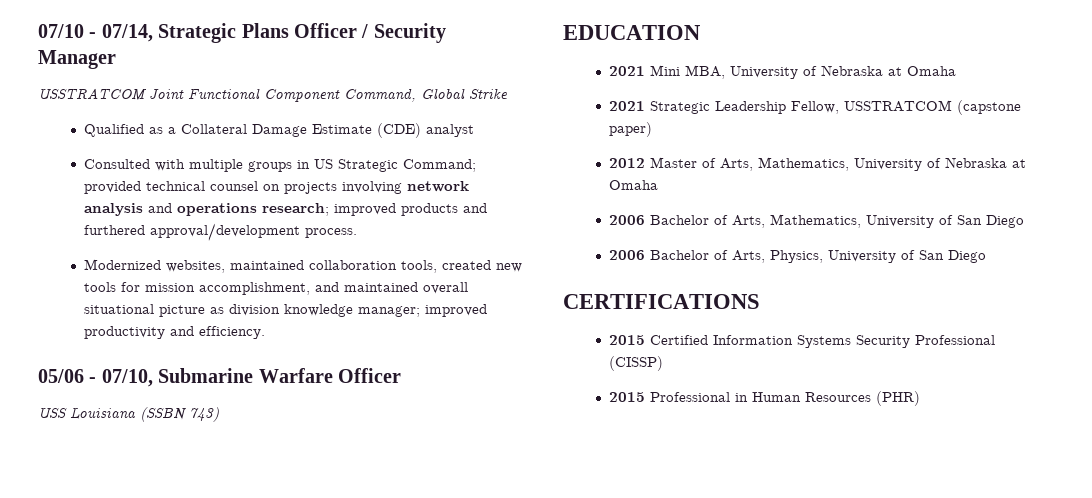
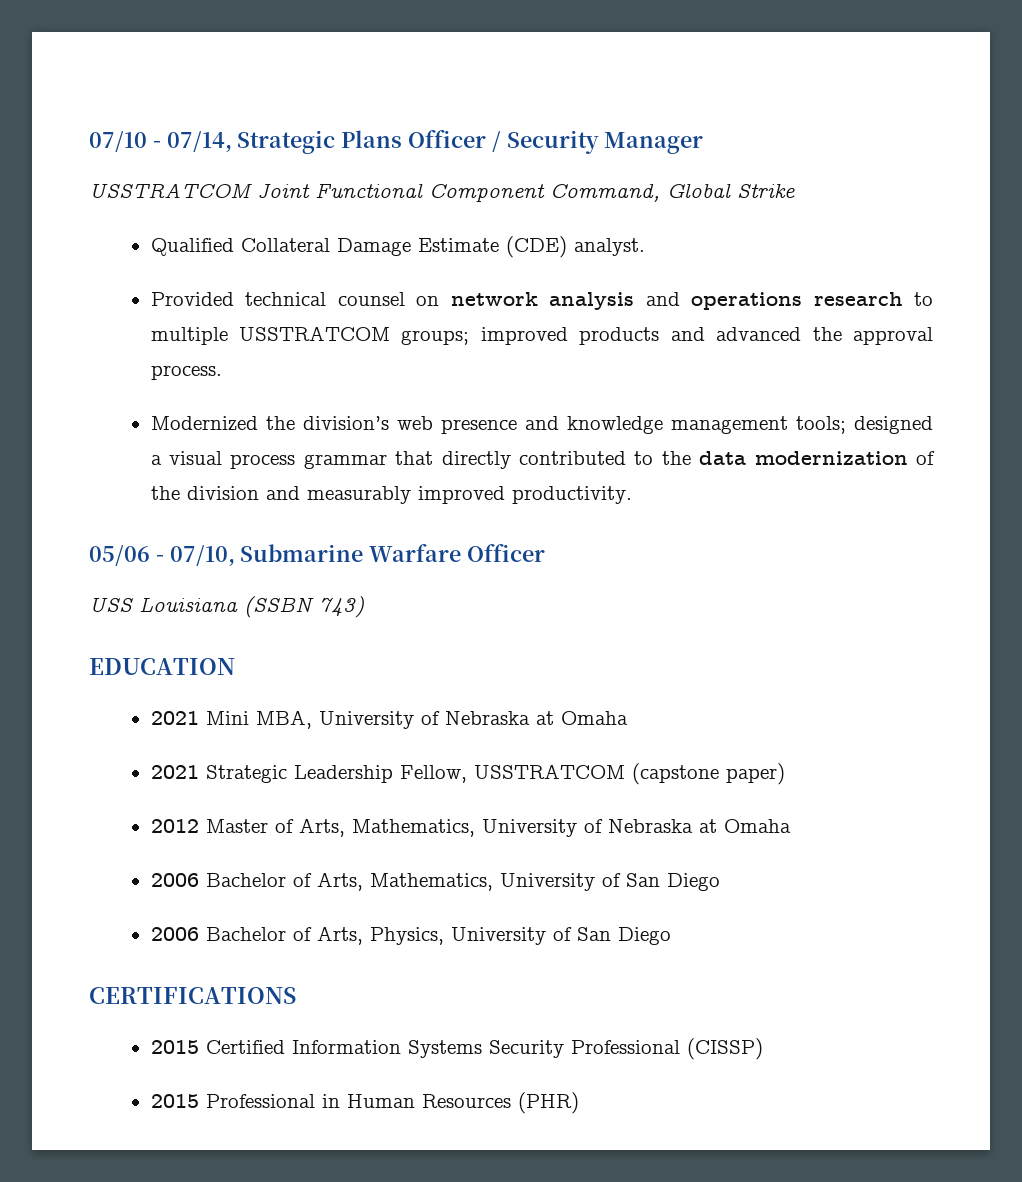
- Qualified as a Collateral Damage Estimate (CDE) analyst
- Consulted with multiple groups in US Strategic Command; provided technical counsel on projects involving network analysis and operations research; improved products and furthered approval/development process.
- Modernized websites, maintained collaboration tools, created new tools for mission accomplishment, and maintained overall situational picture as division knowledge manager; improved productivity and efficiency.
+ Qualified Collateral Damage Estimate (CDE) analyst.
+ Provided technical counsel on network analysis and operations research to multiple USSTRATCOM groups; improved products and advanced the approval process.
+ Modernized the division’s web presence and knowledge management tools; designed a visual process grammar that directly contributed to the data modernization of the division and measurably improved productivity.

